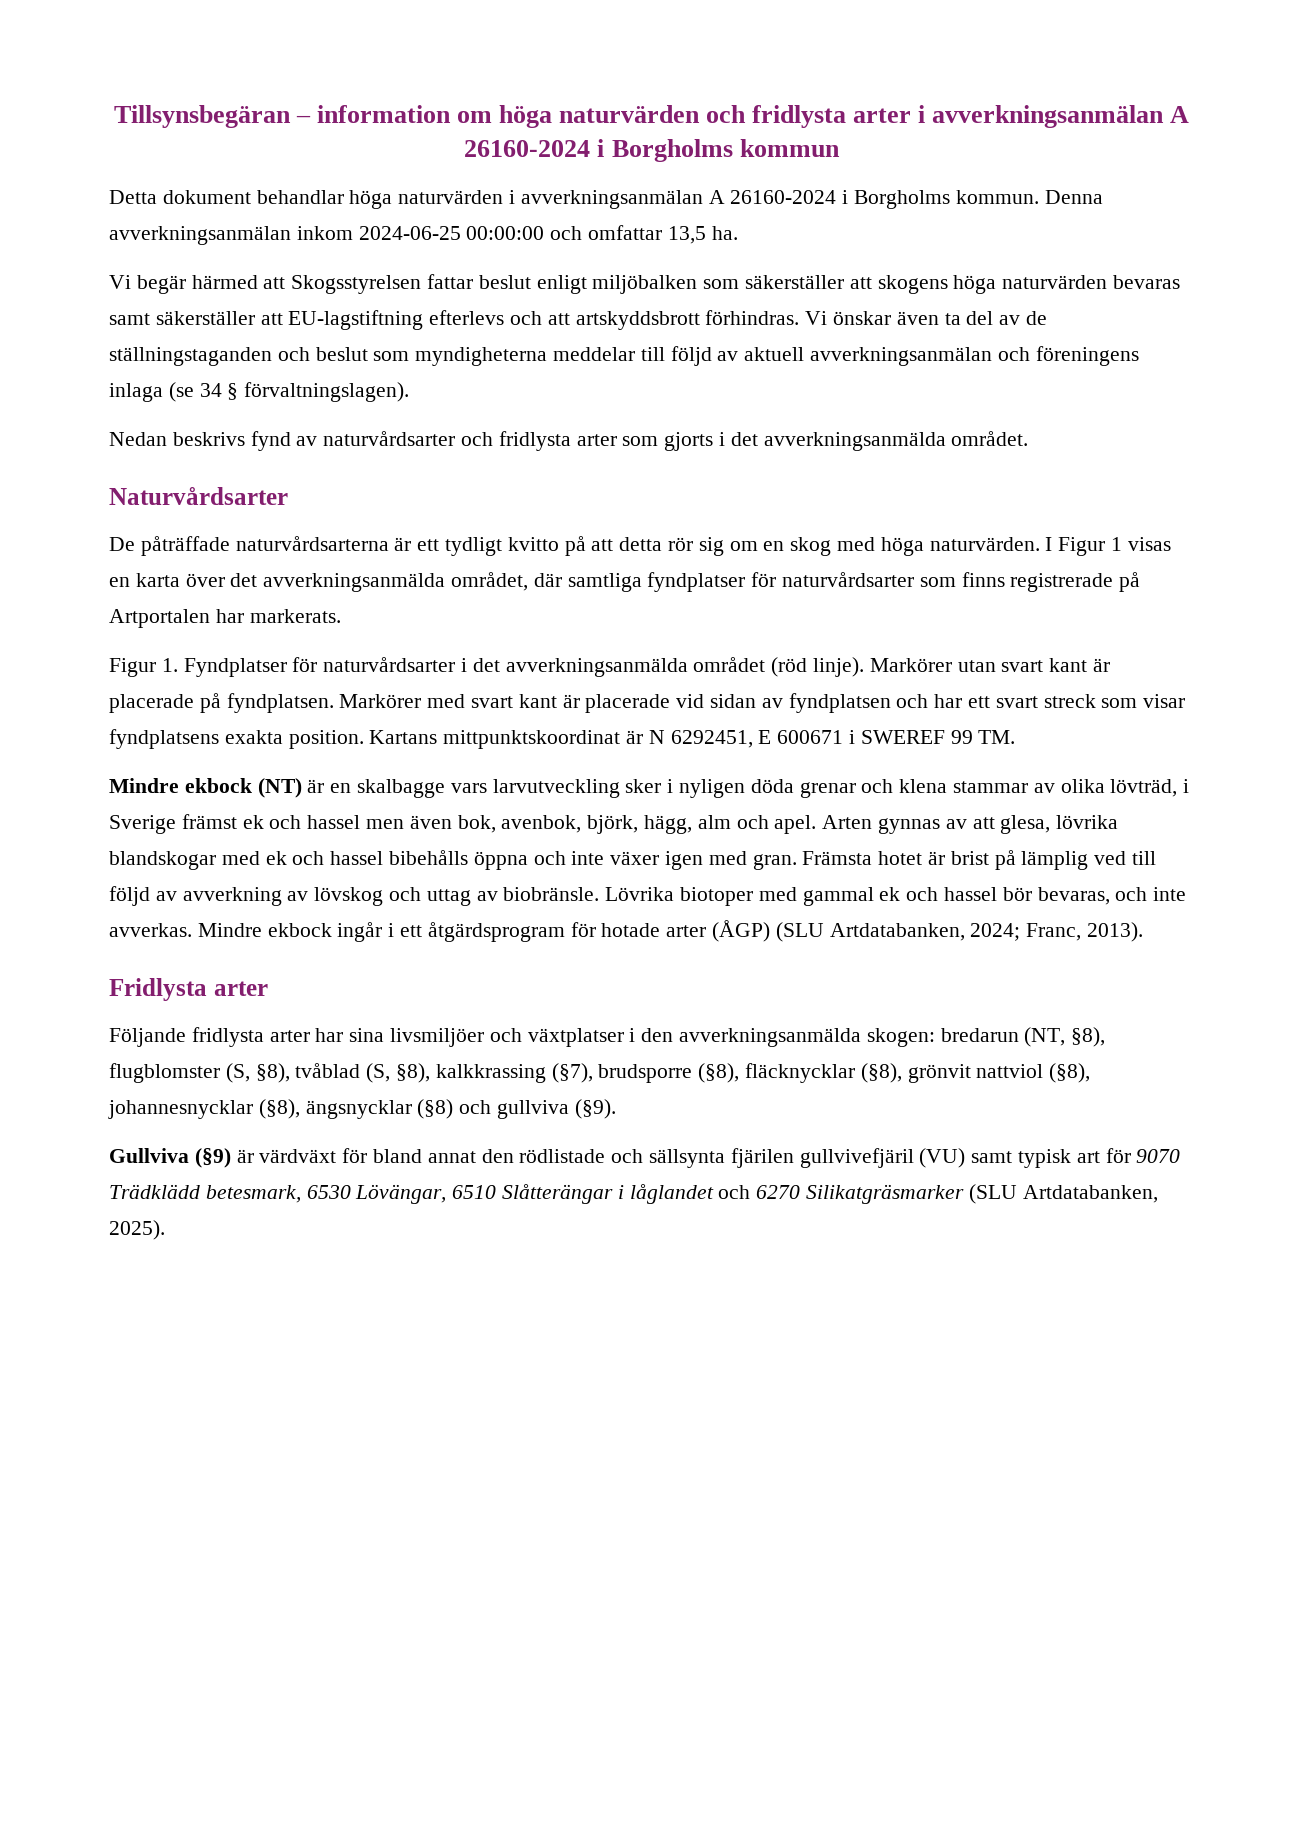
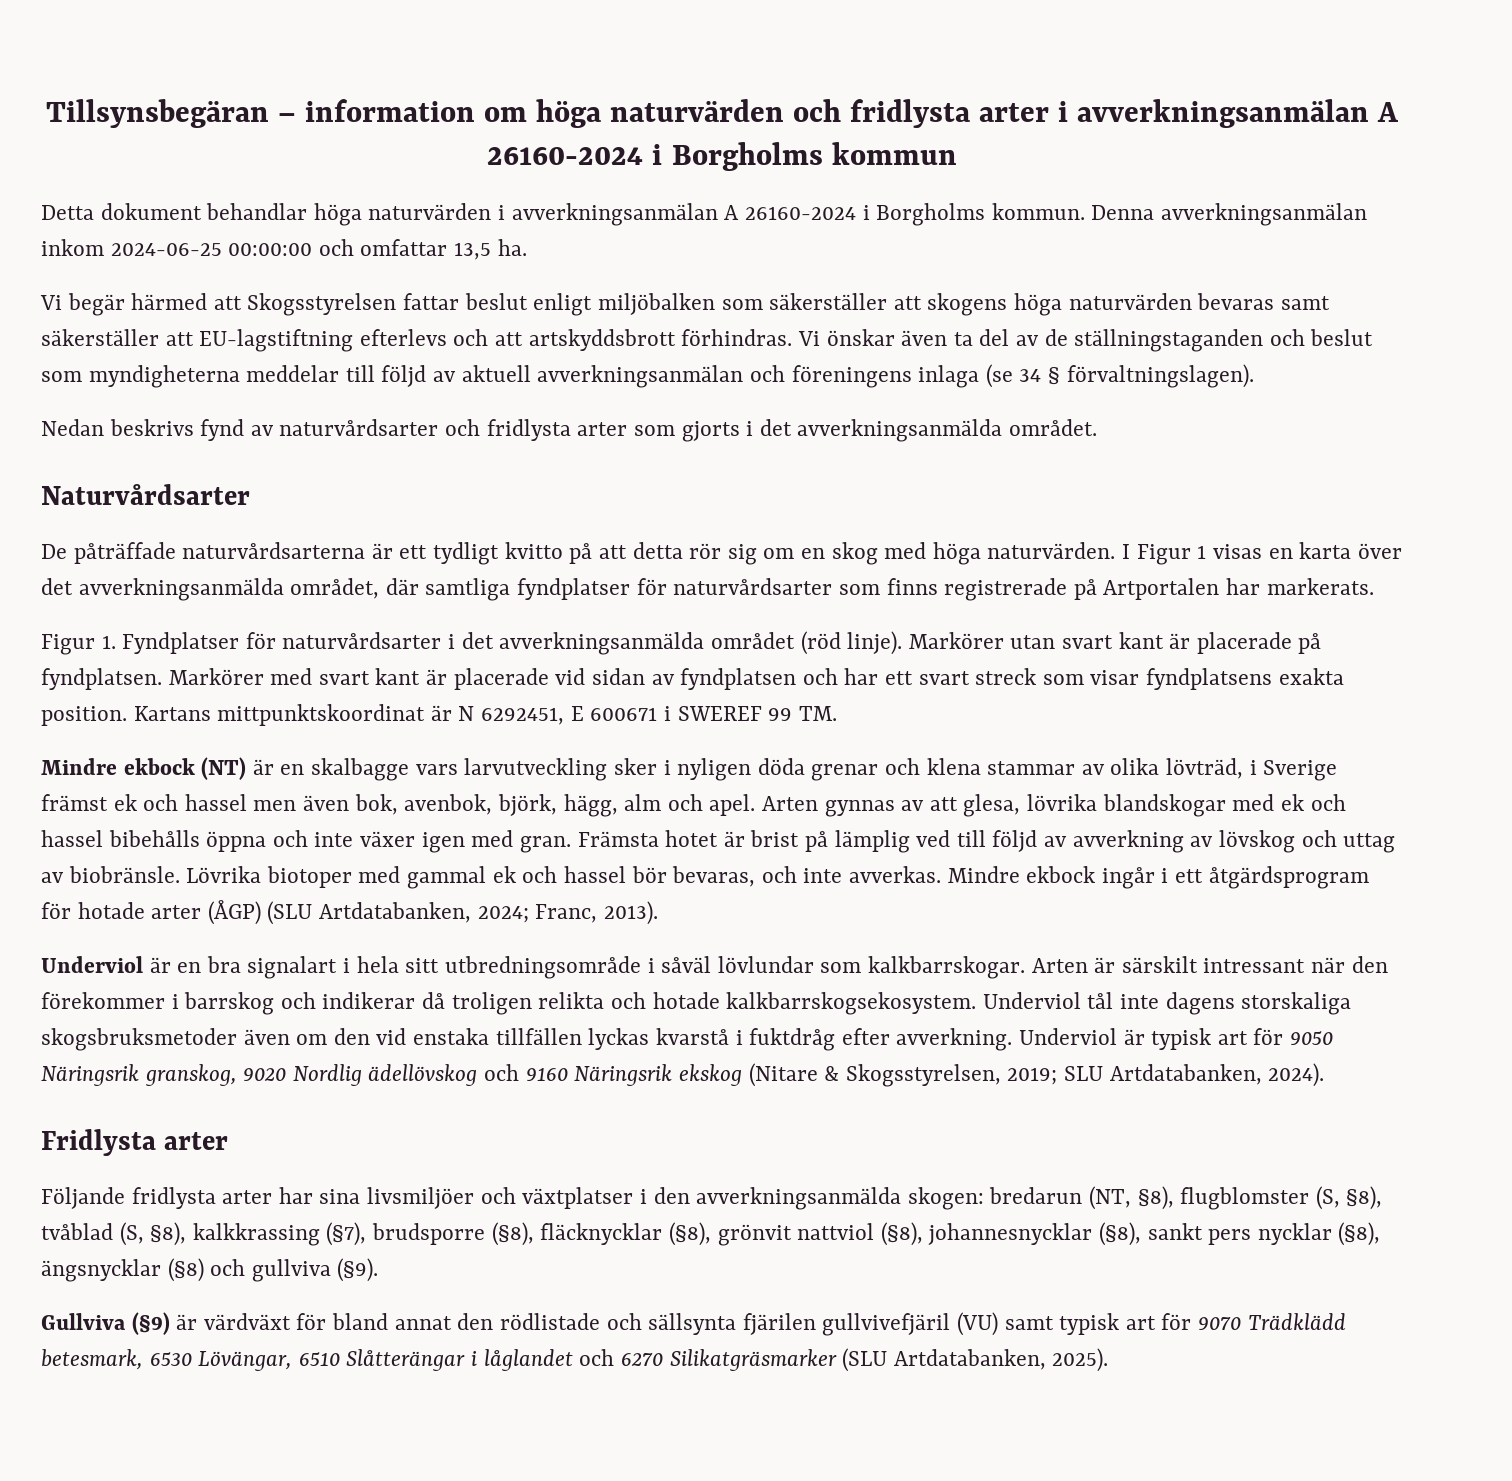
+ Underviol är en bra signalart i hela sitt utbredningsområde i såväl lövlundar som kalkbarrskogar. Arten är särskilt intressant när den förekommer i barrskog och indikerar då troligen relikta och hotade kalkbarrskogsekosystem. Underviol tål inte dagens storskaliga skogsbruksmetoder även om den vid enstaka tillfällen lyckas kvarstå i fuktdråg efter avverkning. Underviol är typisk art för 9050 Näringsrik granskog, 9020 Nordlig ädellövskog och 9160 Näringsrik ekskog (Nitare & Skogsstyrelsen, 2019; SLU Artdatabanken, 2024).
- Följande fridlysta arter har sina livsmiljöer och växtplatser i den avverkningsanmälda skogen: bredarun (NT, §8), flugblomster (S, §8), tvåblad (S, §8), kalkkrassing (§7), brudsporre (§8), fläcknycklar (§8), grönvit nattviol (§8), johannesnycklar (§8), ängsnycklar (§8) och gullviva (§9).
+ Följande fridlysta arter har sina livsmiljöer och växtplatser i den avverkningsanmälda skogen: bredarun (NT, §8), flugblomster (S, §8), tvåblad (S, §8), kalkkrassing (§7), brudsporre (§8), fläcknycklar (§8), grönvit nattviol (§8), johannesnycklar (§8), sankt pers nycklar (§8), ängsnycklar (§8) och gullviva (§9).

